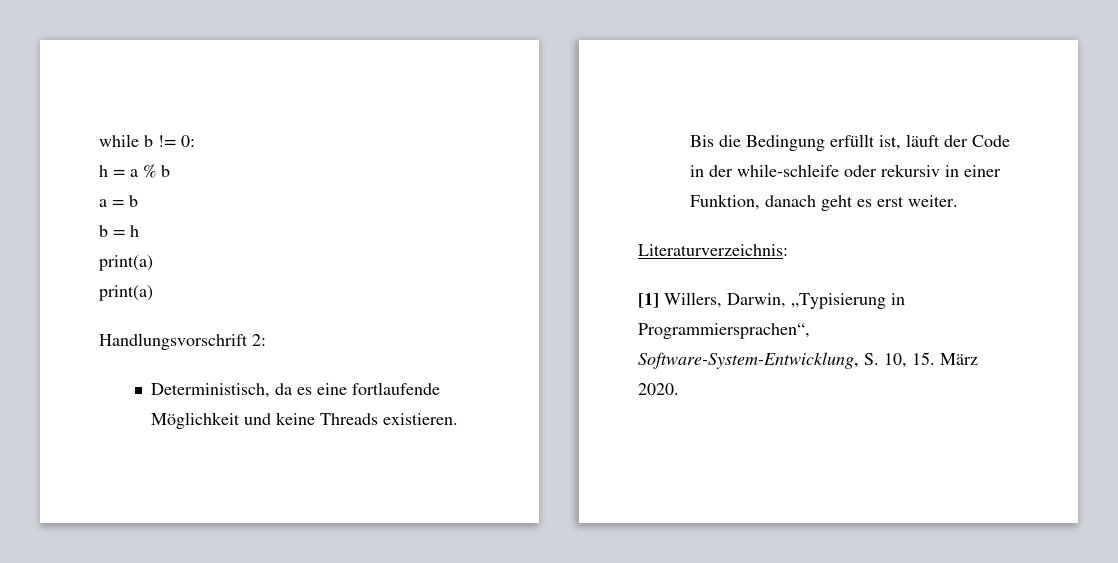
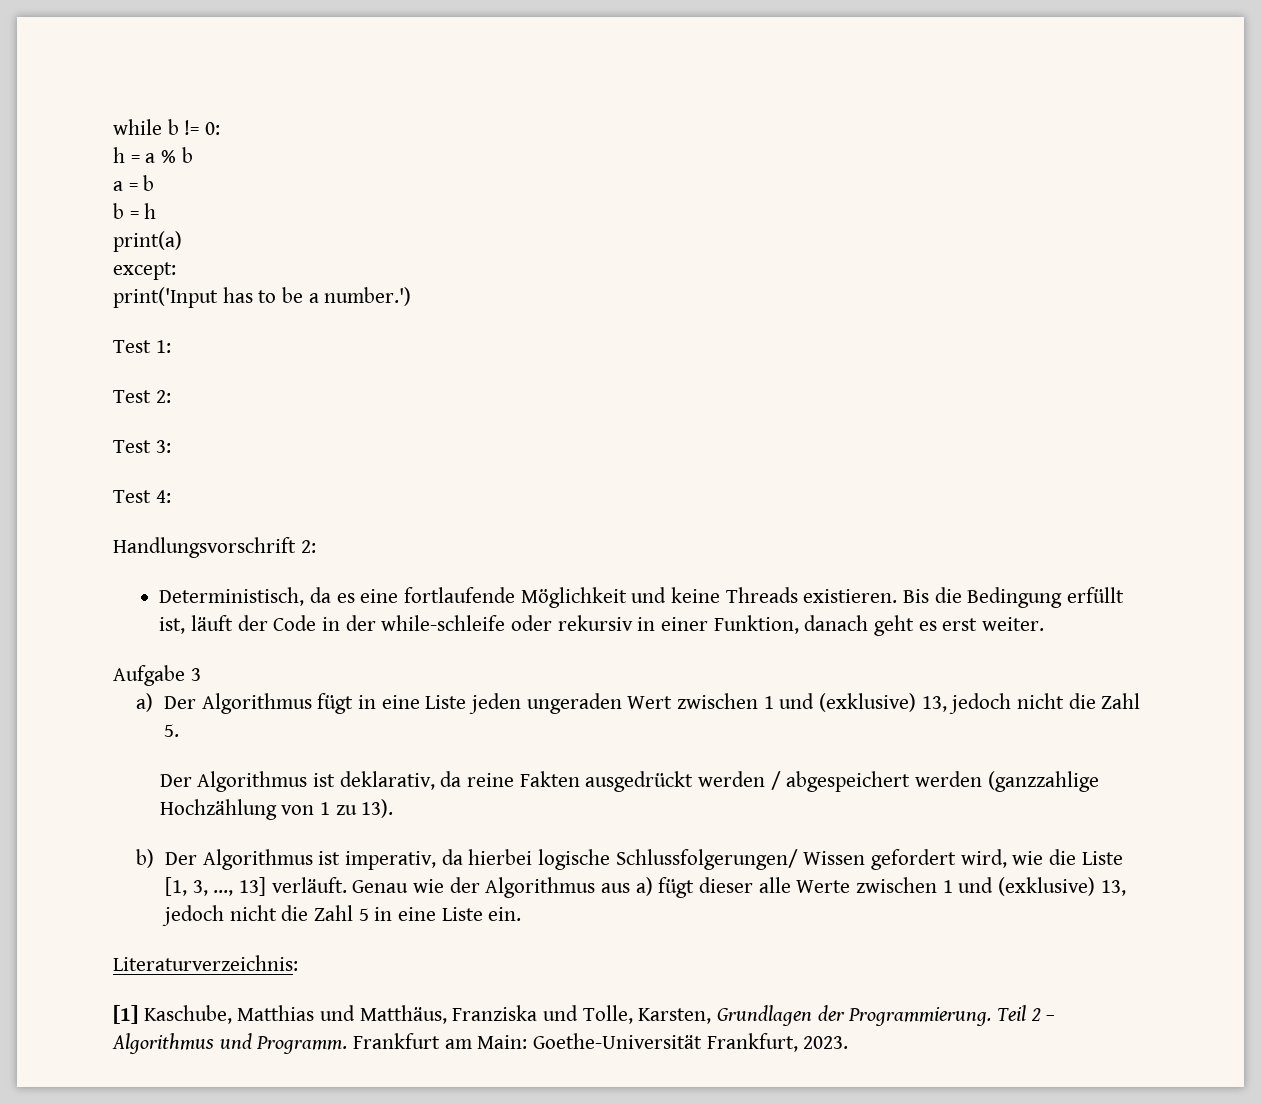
  b = h
  print(a)
- print(a)
+ except:
+ print('Input has to be a number.')
+ Test 1:
+ Test 2:
+ Test 3:
+ Test 4:
+ Aufgabe 3
+ a) Der Algorithmus fügt in eine Liste jeden ungeraden Wert zwischen 1 und (exklusive) 13, jedoch nicht die Zahl 5.
+ Der Algorithmus ist deklarativ, da reine Fakten ausgedrückt werden / abgespeichert werden (ganzzahlige Hochzählung von 1 zu 13).
+ b) Der Algorithmus ist imperativ, da hierbei logische Schlussfolgerungen/ Wissen gefordert wird, wie die Liste [1, 3, …, 13] verläuft. Genau wie der Algorithmus aus a) fügt dieser alle Werte zwischen 1 und (exklusive) 13, jedoch nicht die Zahl 5 in eine Liste ein.
  Literaturverzeichnis:
- [1] Willers, Darwin, „Typisierung in Programmiersprachen“, Software-System-Entwicklung, S. 10, 15. März 2020.
+ [1] Kaschube, Matthias und Matthäus, Franziska und Tolle, Karsten, Grundlagen der Programmierung. Teil 2 – Algorithmus und Programm. Frankfurt am Main: Goethe-Universität Frankfurt, 2023.

